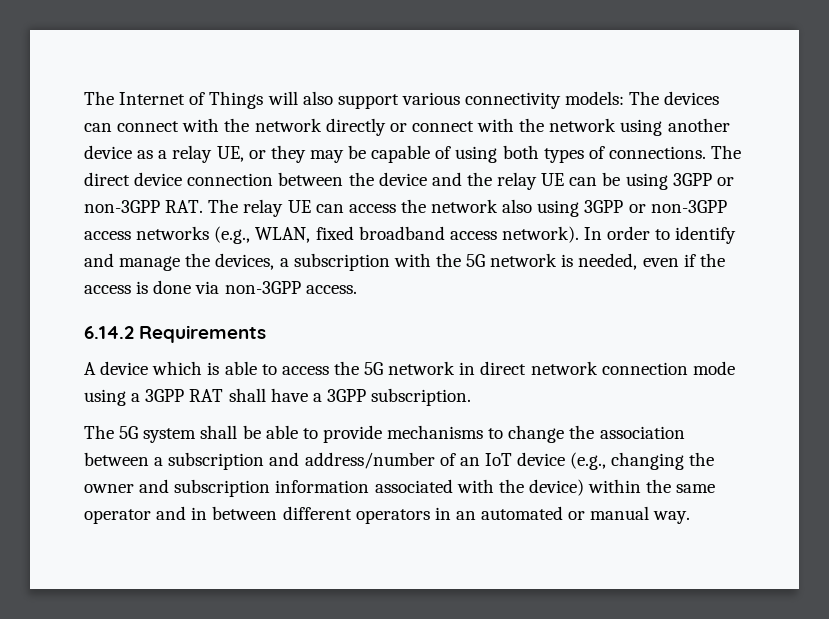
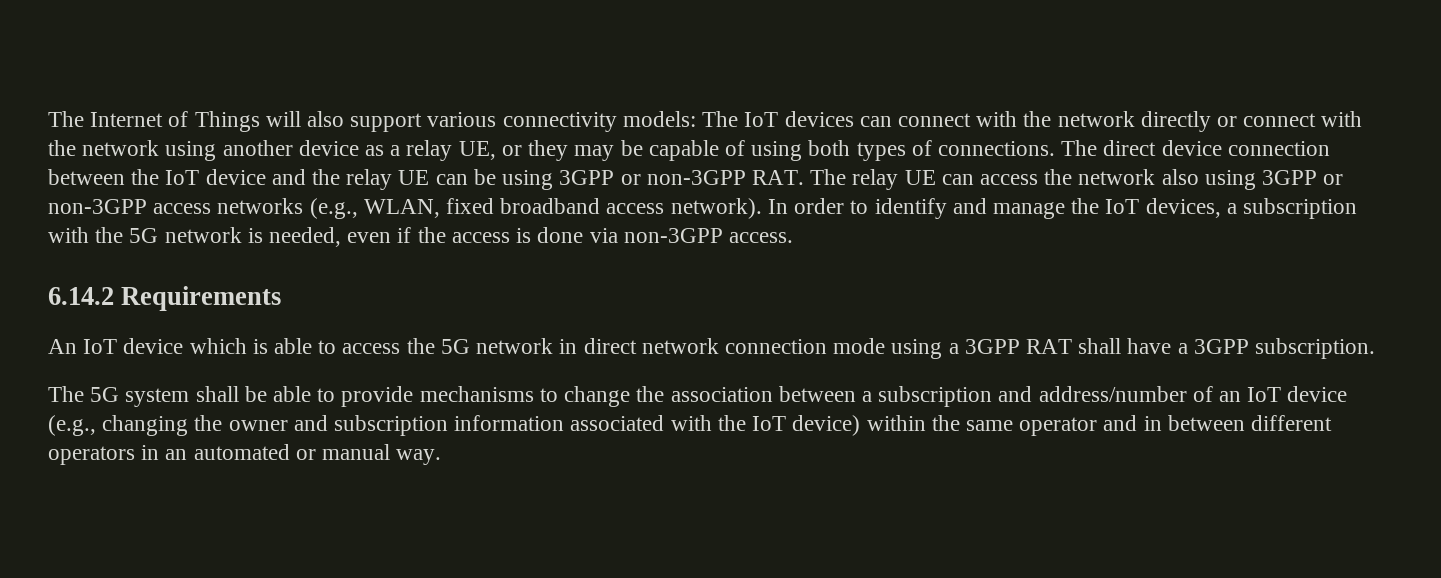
- The Internet of Things will also support various connectivity models: The devices can connect with the network directly or connect with the network using another device as a relay UE, or they may be capable of using both types of connections.
+ The Internet of Things will also support various connectivity models: The IoT devices can connect with the network directly or connect with the network using another device as a relay UE, or they may be capable of using both types of connections.
- The direct device connection between the device and the relay UE can be using 3GPP or non-3GPP RAT. The relay UE can access the network also using 3GPP or non-3GPP access networks (e.g., WLAN, fixed broadband access network).
+ The direct device connection between the IoT device and the relay UE can be using 3GPP or non-3GPP RAT. The relay UE can access the network also using 3GPP or non-3GPP access networks (e.g., WLAN, fixed broadband access network).
- In order to identify and manage the devices, a subscription with the 5G network is needed, even if the access is done via non-3GPP access.
+ In order to identify and manage the IoT devices, a subscription with the 5G network is needed, even if the access is done via non-3GPP access.
- A device which is able to access the 5G network in direct network connection mode using a 3GPP RAT shall have a 3GPP subscription.
+ An IoT device which is able to access the 5G network in direct network connection mode using a 3GPP RAT shall have a 3GPP subscription.
- The 5G system shall be able to provide mechanisms to change the association between a subscription and address/number of an IoT device (e.g., changing the owner and subscription information associated with the device) within the same operator and in between different operators in an automated or manual way.
+ The 5G system shall be able to provide mechanisms to change the association between a subscription and address/number of an IoT device (e.g., changing the owner and subscription information associated with the IoT device) within the same operator and in between different operators in an automated or manual way.

